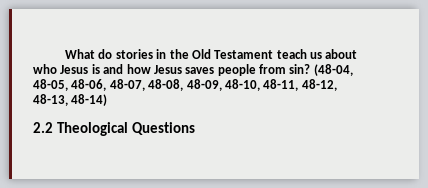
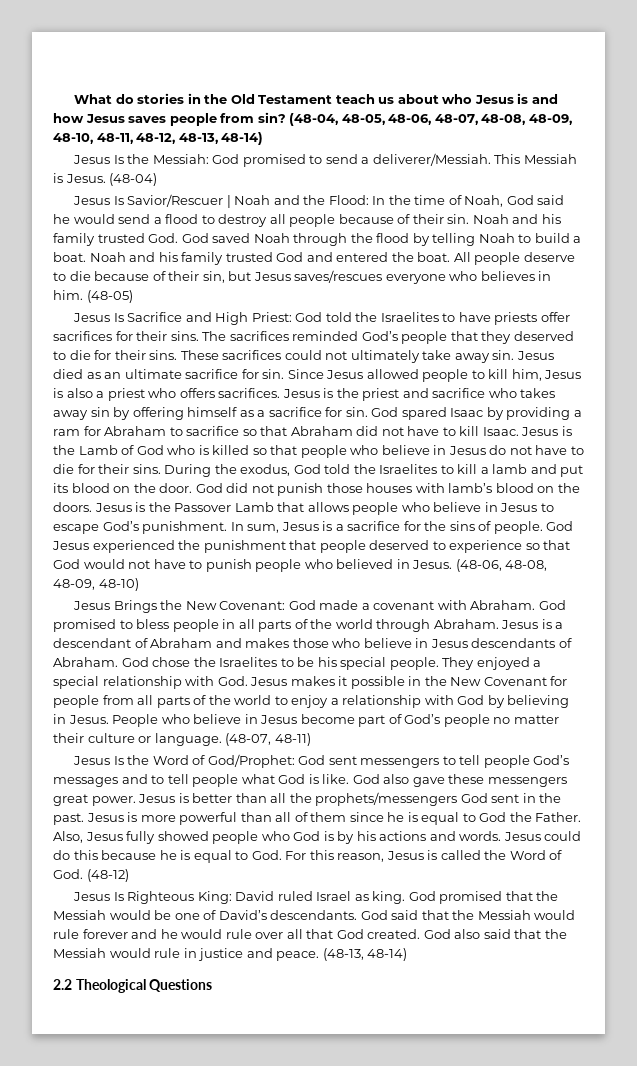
+ Jesus Is the Messiah: God promised to send a deliverer/Messiah. This Messiah is Jesus. (48-04)
+ Jesus Is Savior/Rescuer | Noah and the Flood: In the time of Noah, God said he would send a flood to destroy all people because of their sin. Noah and his family trusted God. God saved Noah through the flood by telling Noah to build a boat. Noah and his family trusted God and entered the boat. All people deserve to die because of their sin, but Jesus saves/rescues everyone who believes in him. (48-05)
+ Jesus Is Sacrifice and High Priest: God told the Israelites to have priests offer sacrifices for their sins. The sacrifices reminded God’s people that they deserved to die for their sins. These sacrifices could not ultimately take away sin. Jesus died as an ultimate sacrifice for sin. Since Jesus allowed people to kill him, Jesus is also a priest who offers sacrifices. Jesus is the priest and sacrifice who takes away sin by offering himself as a sacrifice for sin. God spared Isaac by providing a ram for Abraham to sacrifice so that Abraham did not have to kill Isaac. Jesus is the Lamb of God who is killed so that people who believe in Jesus do not have to die for their sins. During the exodus, God told the Israelites to kill a lamb and put its blood on the door. God did not punish those houses with lamb’s blood on the doors. Jesus is the Passover Lamb that allows people who believe in Jesus to escape God’s punishment. In sum, Jesus is a sacrifice for the sins of people. God Jesus experienced the punishment that people deserved to experience so that God would not have to punish people who believed in Jesus. (48-06, 48-08, 48-09, 48-10)
+ Jesus Brings the New Covenant: God made a covenant with Abraham. God promised to bless people in all parts of the world through Abraham. Jesus is a descendant of Abraham and makes those who believe in Jesus descendants of Abraham. God chose the Israelites to be his special people. They enjoyed a special relationship with God. Jesus makes it possible in the New Covenant for people from all parts of the world to enjoy a relationship with God by believing in Jesus. People who believe in Jesus become part of God’s people no matter their culture or language. (48-07, 48-11)
+ Jesus Is the Word of God/Prophet: God sent messengers to tell people God’s messages and to tell people what God is like. God also gave these messengers great power. Jesus is better than all the prophets/messengers God sent in the past. Jesus is more powerful than all of them since he is equal to God the Father. Also, Jesus fully showed people who God is by his actions and words. Jesus could do this because he is equal to God. For this reason, Jesus is called the Word of God. (48-12)
+ Jesus Is Righteous King: David ruled Israel as king. God promised that the Messiah would be one of David’s descendants. God said that the Messiah would rule forever and he would rule over all that God created. God also said that the Messiah would rule in justice and peace. (48-13, 48-14)

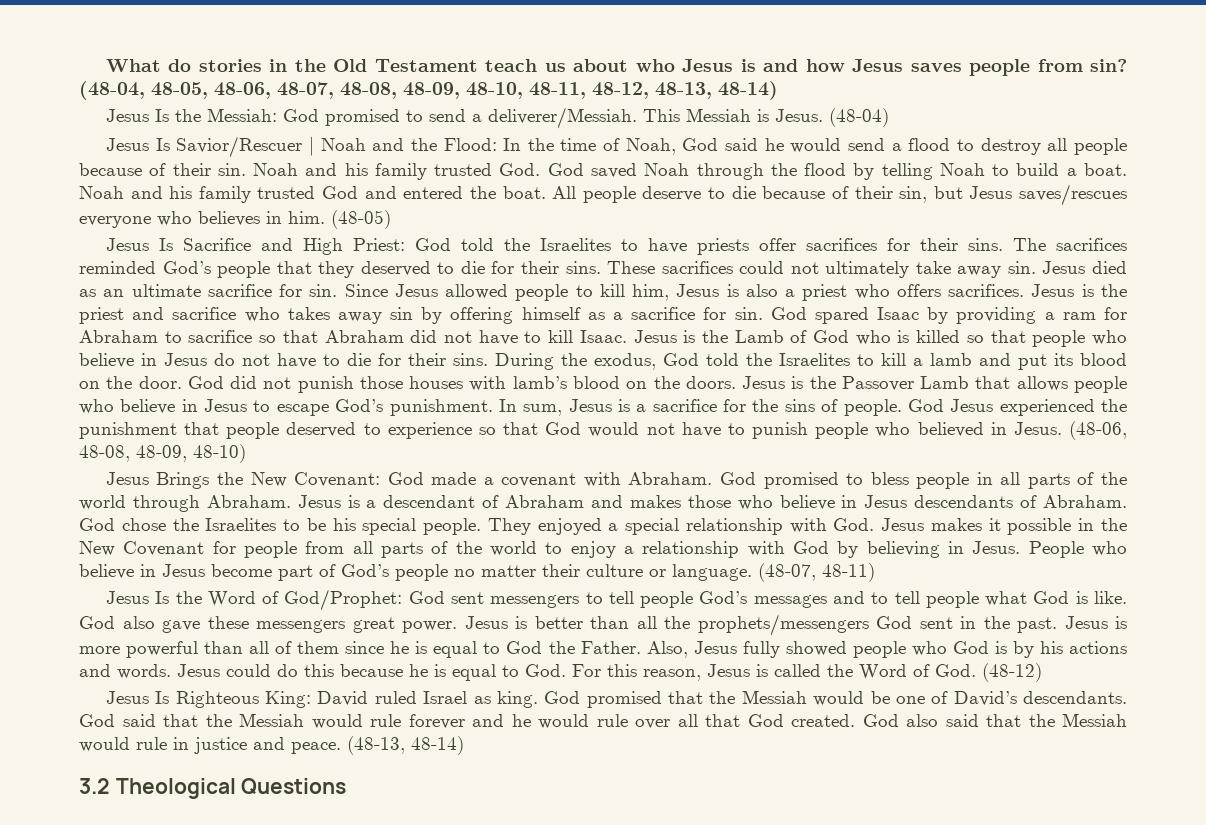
- 2.2 Theological Questions
+ 3.2 Theological Questions

